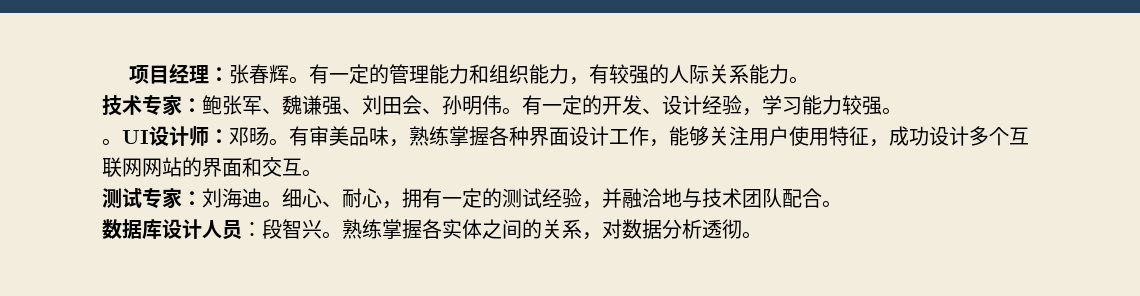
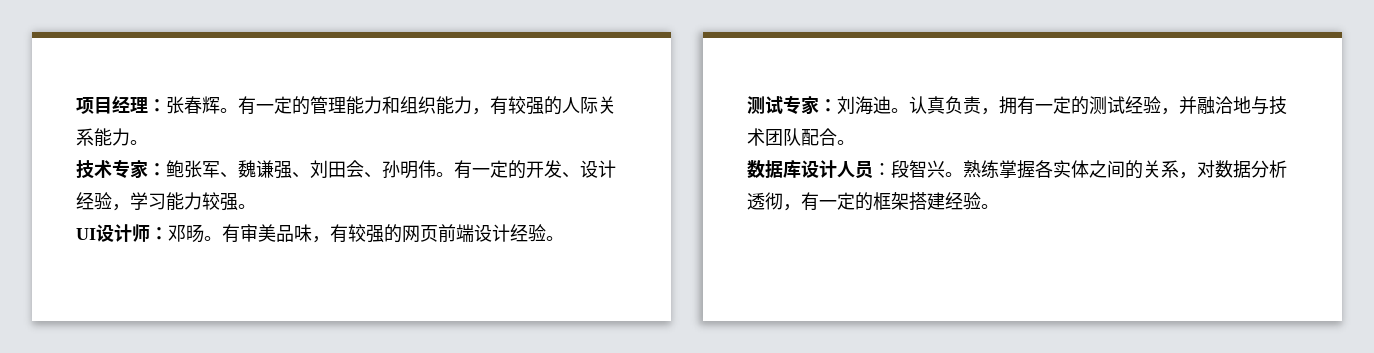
  有一定的开发、设计经验，学习能力较强。
- 。UI设计师：邓旸。
+ UI设计师：邓旸。
- 有审美品味，熟练掌握各种界面设计工作，能够关注用户使用特征，成功设计多个互联网网站的界面和交互。
+ 有审美品味，有较强的网页前端设计经验。
- 细心、耐心，拥有一定的测试经验，并融洽地与技术团队配合。
+ 认真负责，拥有一定的测试经验，并融洽地与技术团队配合。
- 熟练掌握各实体之间的关系，对数据分析透彻。
+ 熟练掌握各实体之间的关系，对数据分析透彻，有一定的框架搭建经验。

